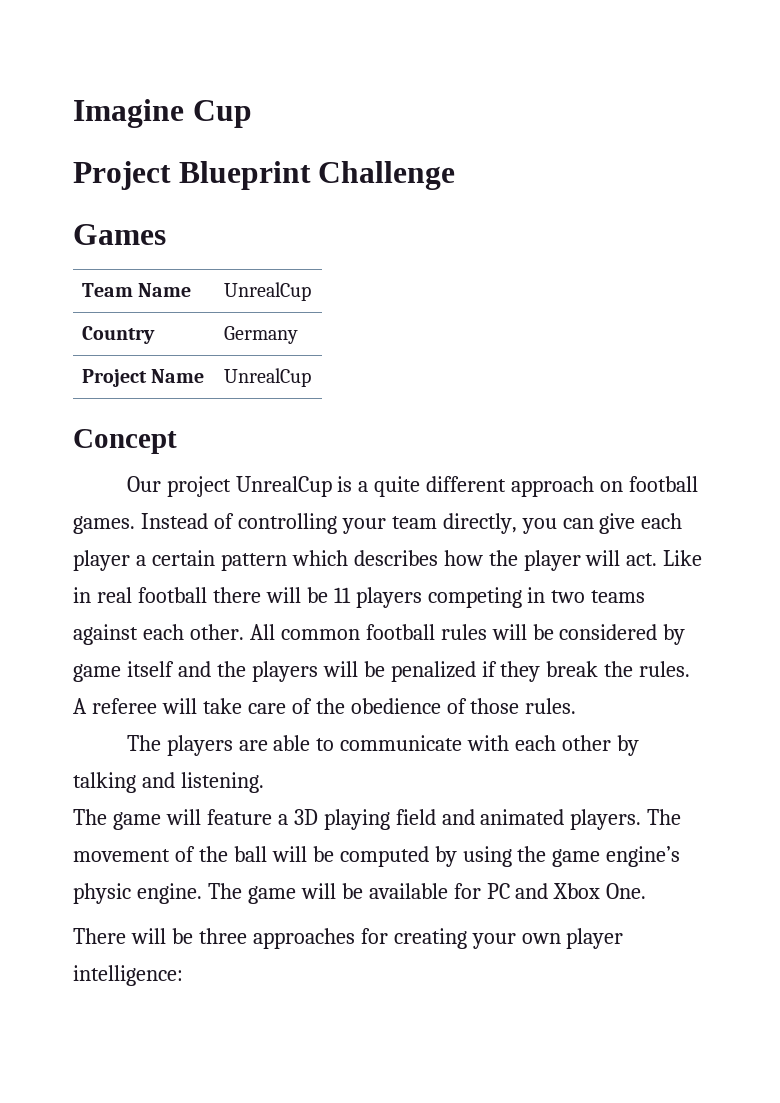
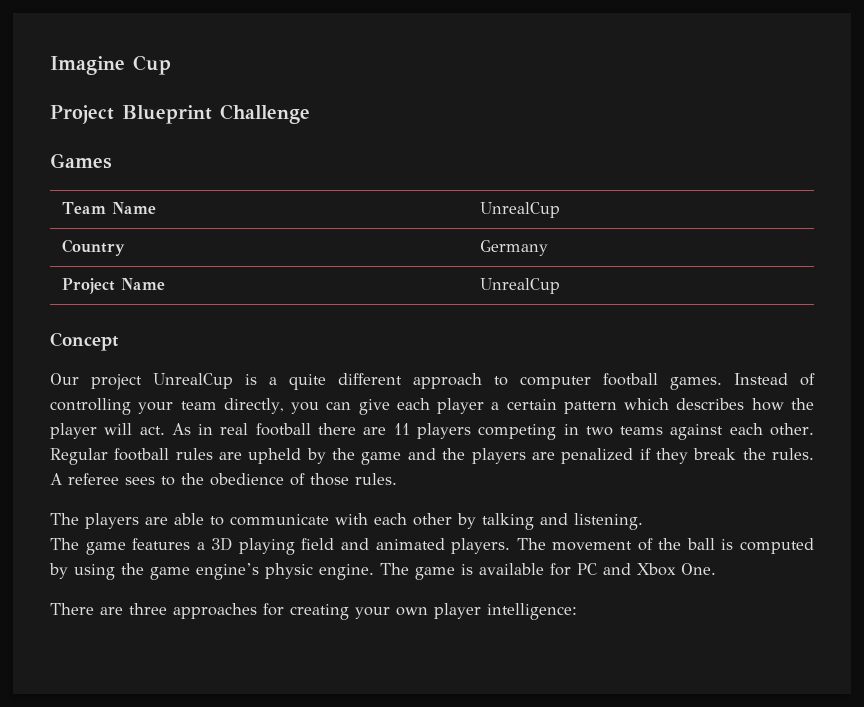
- Our project UnrealCup is a quite different approach on football games.
+ Our project UnrealCup is a quite different approach to computer football games.
- Like in real football there will be 11 players competing in two teams against each other.
+ As in real football there are 11 players competing in two teams against each other.
- All common football rules will be considered by game itself and the players will be penalized if they break the rules.
+ Regular football rules are upheld by the game and the players are penalized if they break the rules.
- A referee will take care of the obedience of those rules.
+ A referee sees to the obedience of those rules.
- The game will feature a 3D playing field and animated players.
+ The game features a 3D playing field and animated players.
- The movement of the ball will be computed by using the game engine’s physic engine.
+ The movement of the ball is computed by using the game engine’s physic engine.
- The game will be available for PC and Xbox One.
+ The game is available for PC and Xbox One.
- There will be three approaches for creating your own player intelligence:
+ There are three approaches for creating your own player intelligence:

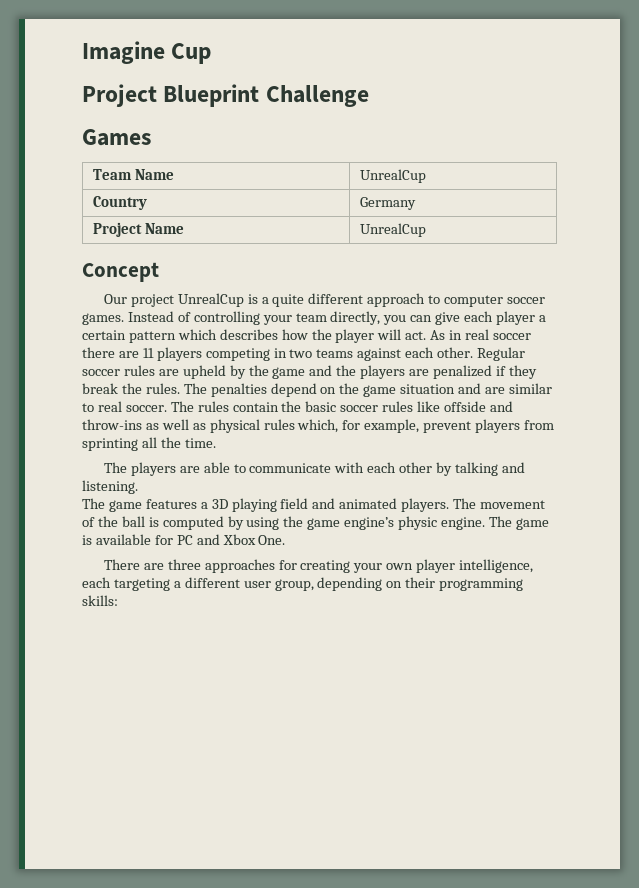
- Our project UnrealCup is a quite different approach to computer football games.
+ Our project UnrealCup is a quite different approach to computer soccer games.
- As in real football there are 11 players competing in two teams against each other.
+ As in real soccer there are 11 players competing in two teams against each other.
- Regular football rules are upheld by the game and the players are penalized if they break the rules.
+ Regular soccer rules are upheld by the game and the players are penalized if they break the rules.
- A referee sees to the obedience of those rules.
+ The penalties depend on the game situation and are similar to real soccer. The rules contain the basic soccer rules like offside and throw-ins as well as physical rules which, for example, prevent players from sprinting all the time.
- There are three approaches for creating your own player intelligence:
+ There are three approaches for creating your own player intelligence, each targeting a different user group, depending on their programming skills:

